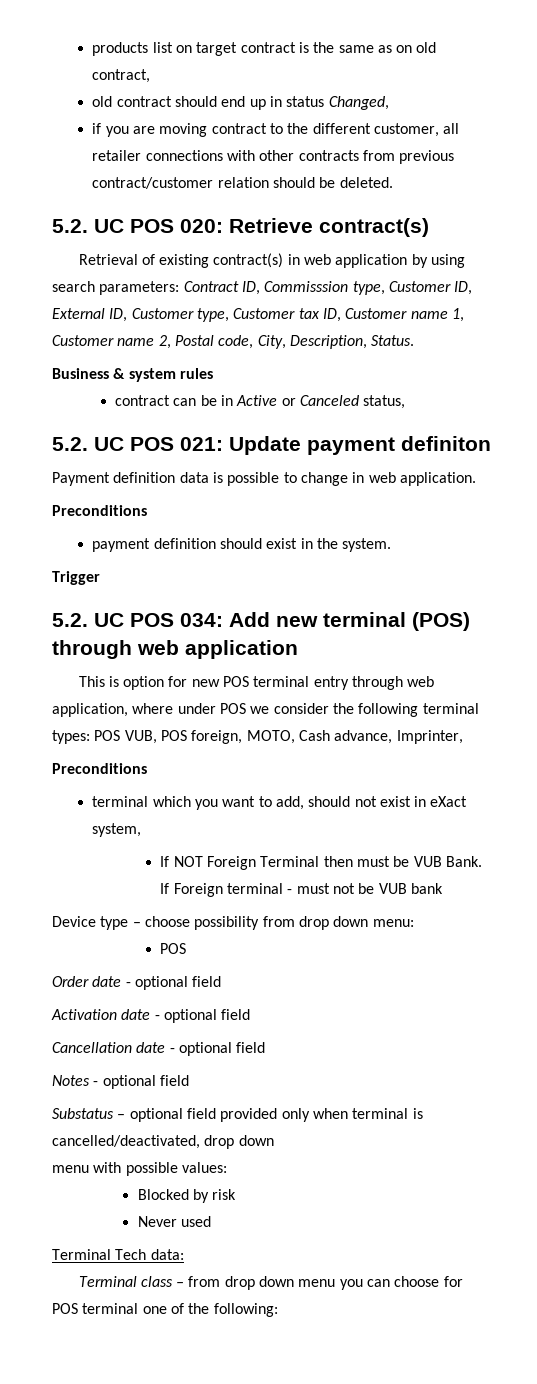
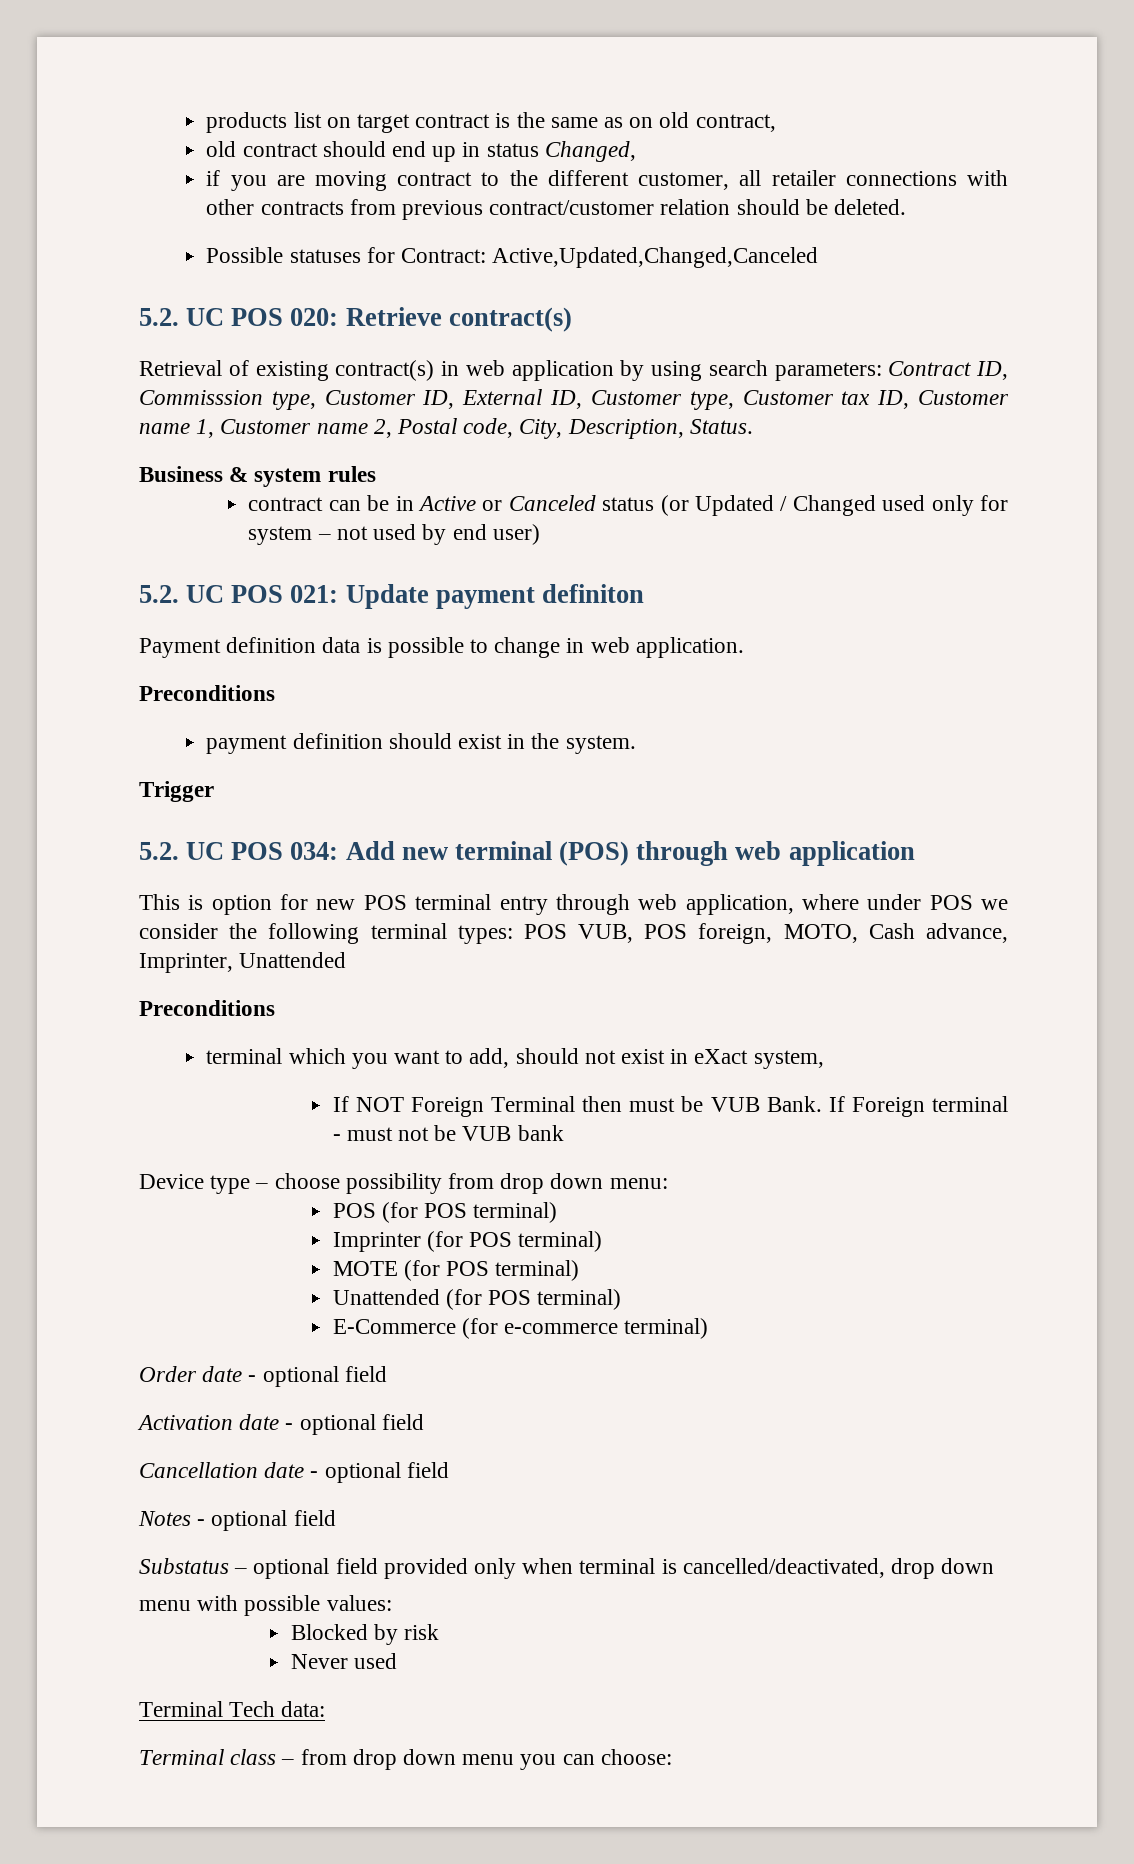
+ Possible statuses for Contract: Active,Updated,Changed,Canceled
- contract can be in Active or Canceled status,
+ contract can be in Active or Canceled status (or Updated / Changed used only for system – not used by end user)
- This is option for new POS terminal entry through web application, where under POS we consider the following terminal types: POS VUB, POS foreign, MOTO, Cash advance, Imprinter,
+ This is option for new POS terminal entry through web application, where under POS we consider the following terminal types: POS VUB, POS foreign, MOTO, Cash advance, Imprinter, Unattended
  Device type – choose possibility from drop down menu:
- POS
+ POS (for POS terminal)
+ Imprinter (for POS terminal)
+ MOTE (for POS terminal)
+ Unattended (for POS terminal)
+ E-Commerce (for e-commerce terminal)
- Terminal class – from drop down menu you can choose for POS terminal one of the following:
+ Terminal class – from drop down menu you can choose:

